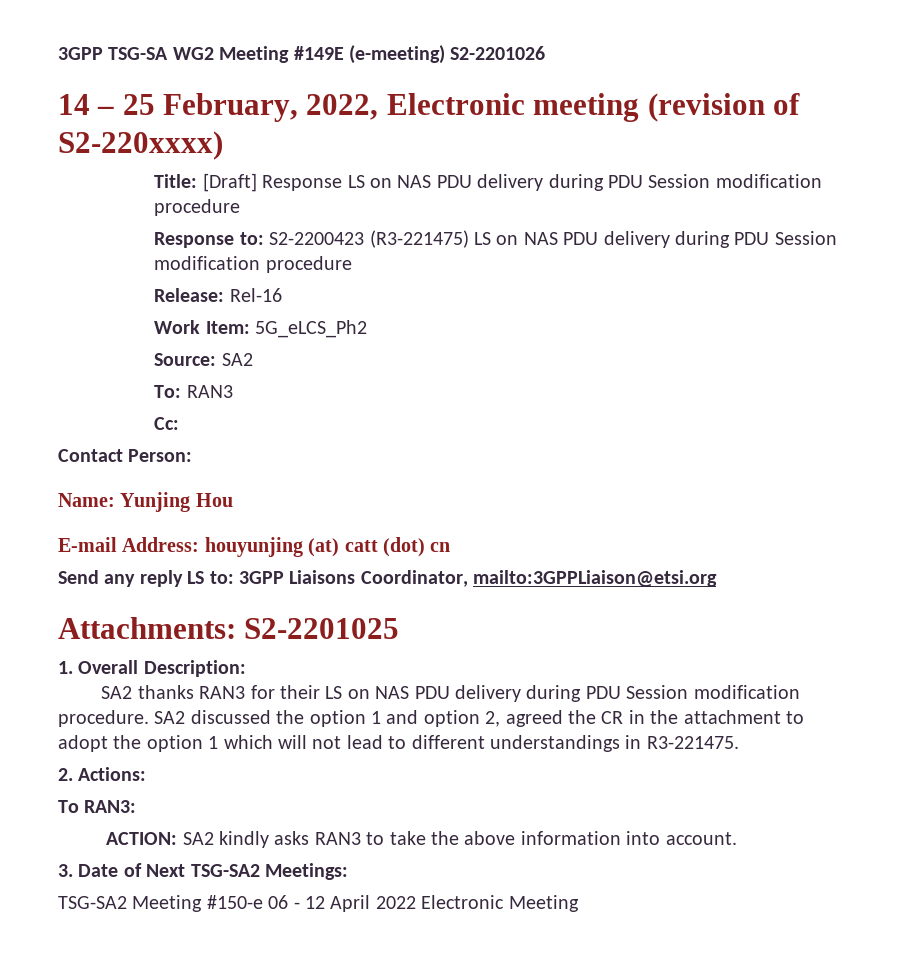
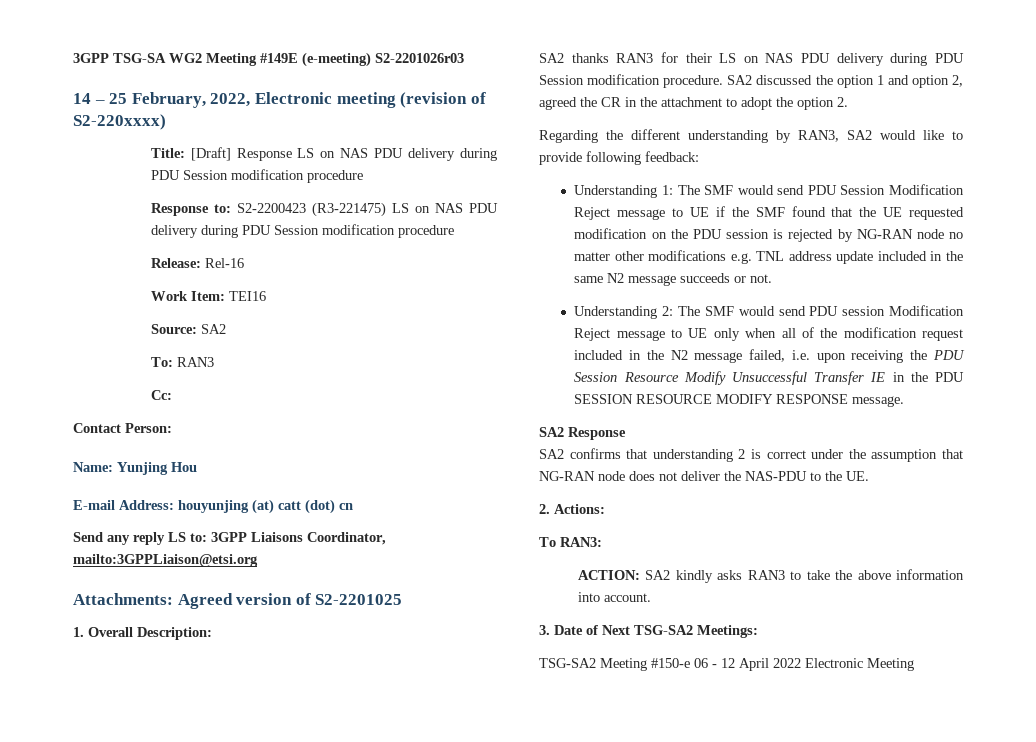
- 3GPP TSG-SA WG2 Meeting #149E (e-meeting) S2-2201026
+ 3GPP TSG-SA WG2 Meeting #149E (e-meeting) S2-2201026r03
- Work Item: 5G_eLCS_Ph2
+ Work Item: TEI16
- Attachments: S2-2201025
+ Attachments: Agreed version of S2-2201025
- SA2 discussed the option 1 and option 2, agreed the CR in the attachment to adopt the option 1 which will not lead to different understandings in R3-221475.
+ SA2 discussed the option 1 and option 2, agreed the CR in the attachment to adopt the option 2.
+ Regarding the different understanding by RAN3, SA2 would like to provide following feedback:
+ Understanding 1: The SMF would send PDU Session Modification Reject message to UE if the SMF found that the UE requested modification on the PDU session is rejected by NG-RAN node no matter other modifications e.g. TNL address update included in the same N2 message succeeds or not.
+ Understanding 2: The SMF would send PDU session Modification Reject message to UE only when all of the modification request included in the N2 message failed, i.e. upon receiving the PDU Session Resource Modify Unsuccessful Transfer IE in the PDU SESSION RESOURCE MODIFY RESPONSE message.
+ SA2 Response
+ SA2 confirms that understanding 2 is correct under the assumption that NG-RAN node does not deliver the NAS-PDU to the UE.

